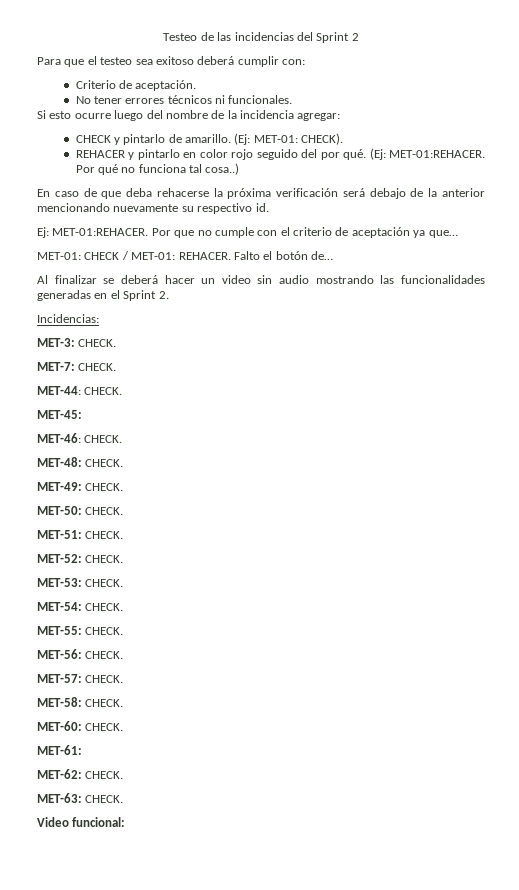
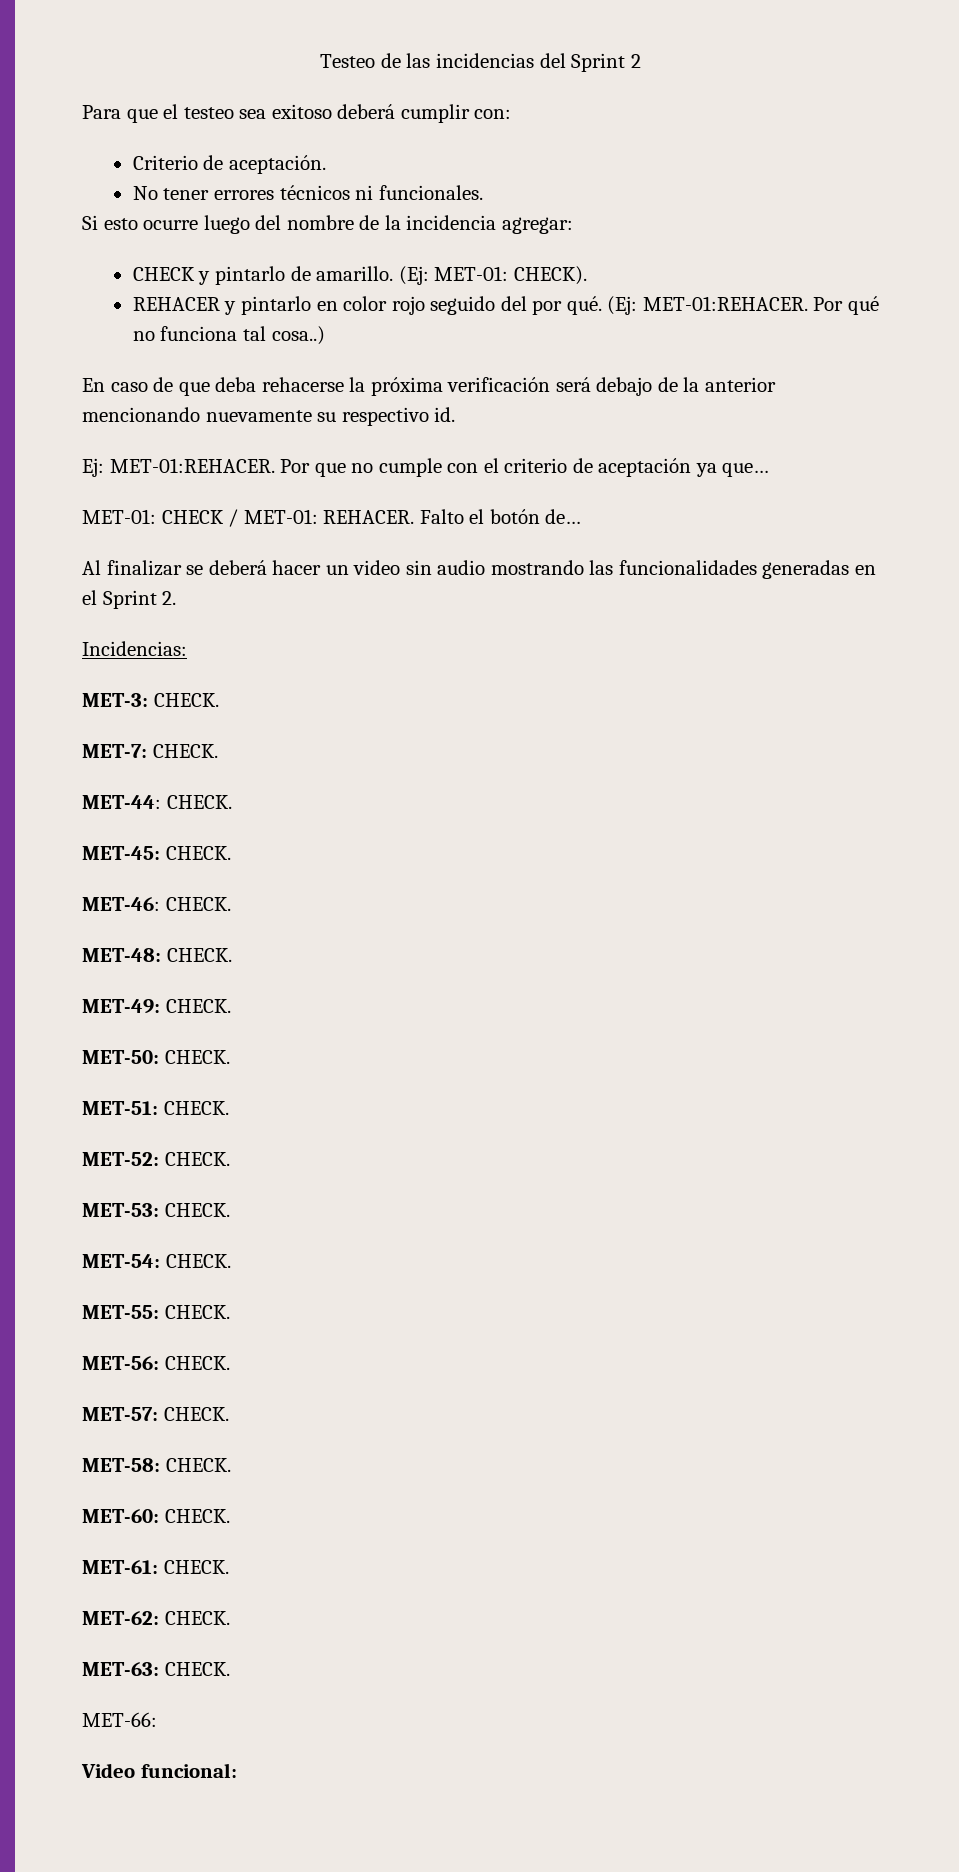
- MET-45:
+ MET-45: CHECK.
- MET-61:
+ MET-61: CHECK.
+ MET-66:

